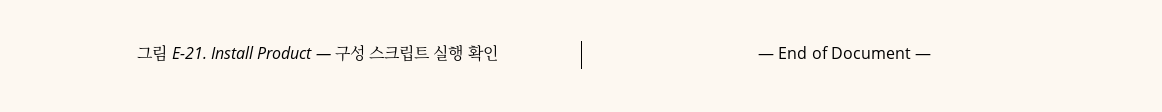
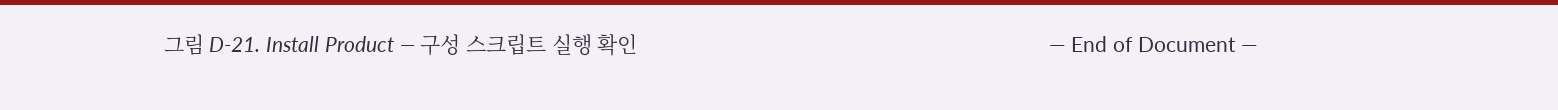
- 그림 E-21.
+ 그림 D-21.

